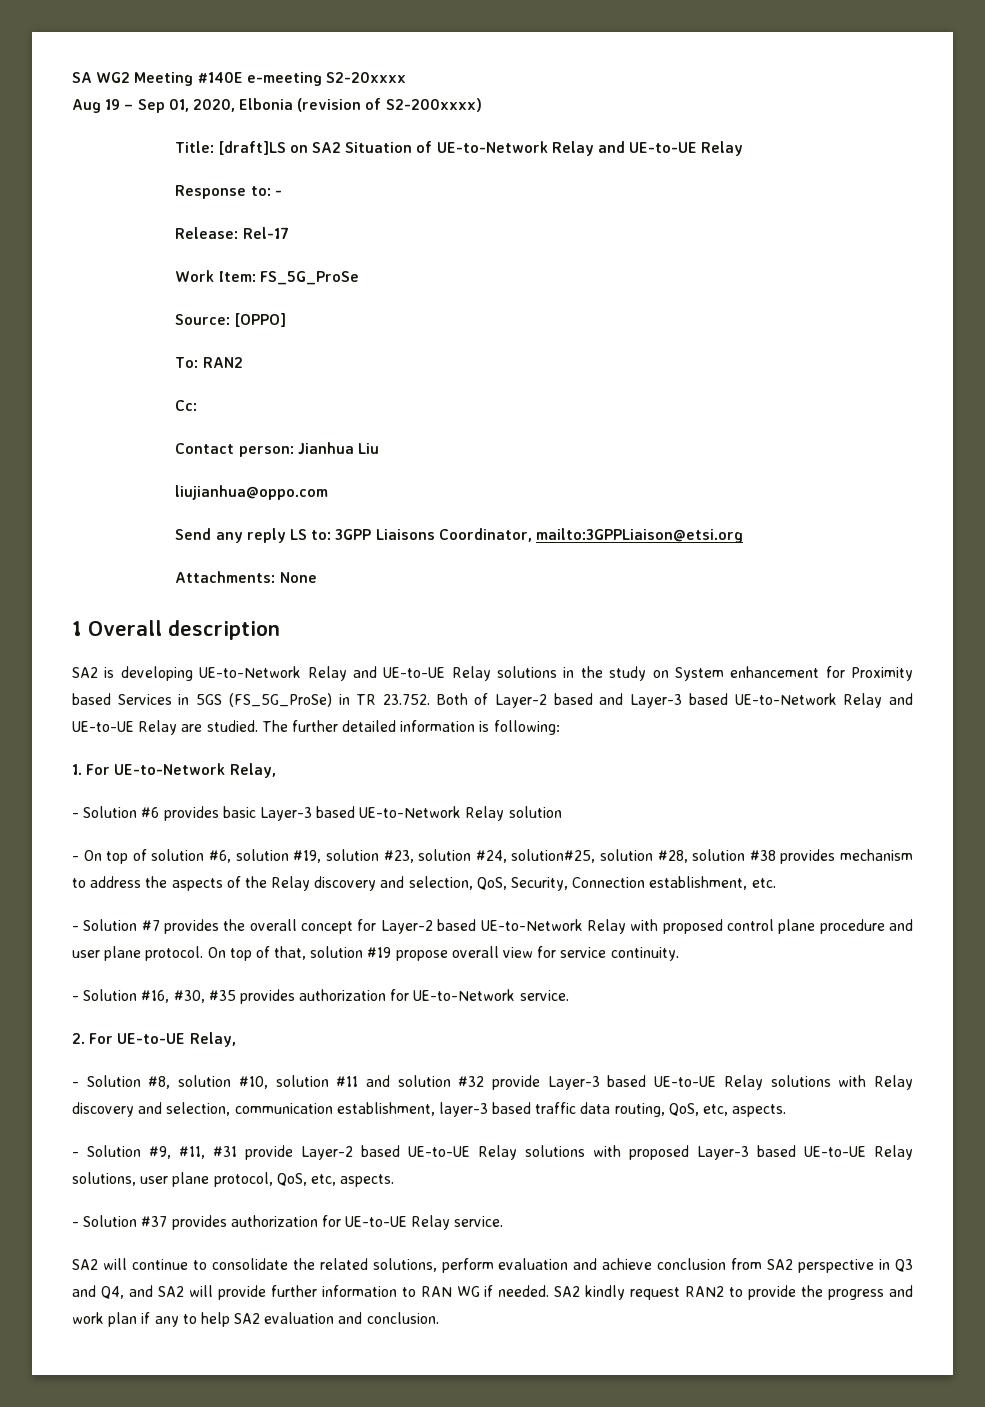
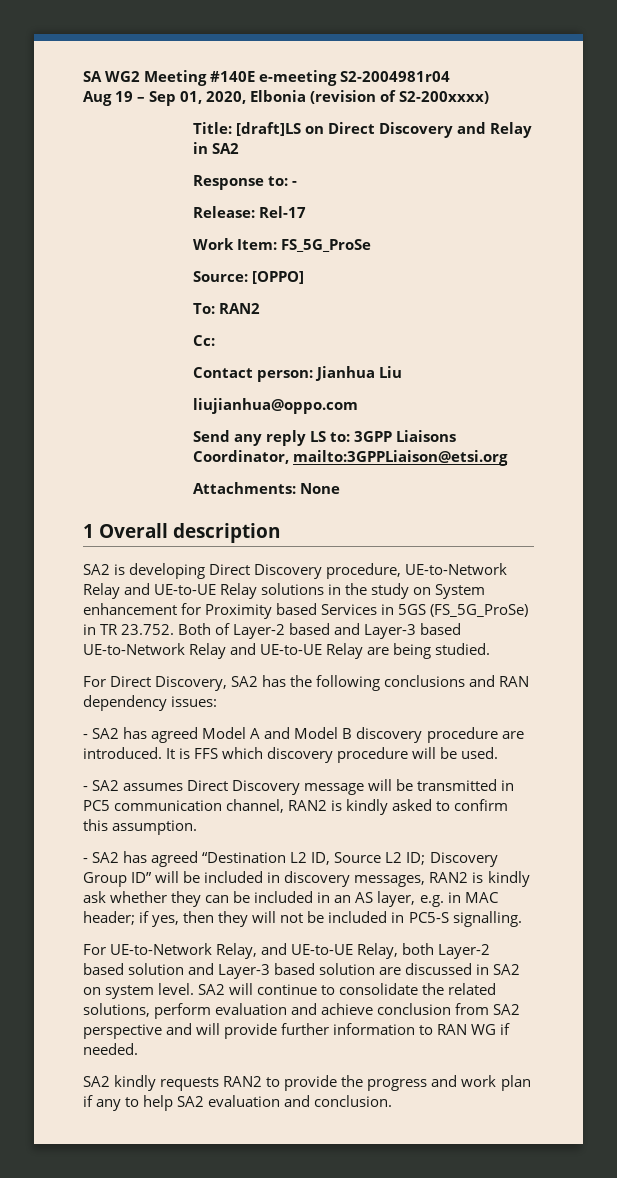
- SA WG2 Meeting #140E e-meeting S2-20xxxx
+ SA WG2 Meeting #140E e-meeting S2-2004981r04
- Title: [draft]LS on SA2 Situation of UE-to-Network Relay and UE-to-UE Relay
+ Title: [draft]LS on Direct Discovery and Relay in SA2
- SA2 is developing UE-to-Network Relay and UE-to-UE Relay solutions in the study on System enhancement for Proximity based Services in 5GS (FS_5G_ProSe) in TR 23.752. Both of Layer-2 based and Layer-3 based UE-to-Network Relay and UE-to-UE Relay are studied. The further detailed information is following:
- 1. For UE-to-Network Relay,
- - Solution #6 provides basic Layer-3 based UE-to-Network Relay solution
- - On top of solution #6, solution #19, solution #23, solution #24, solution#25, solution #28, solution #38 provides mechanism to address the aspects of the Relay discovery and selection, QoS, Security, Connection establishment, etc.
- - Solution #7 provides the overall concept for Layer-2 based UE-to-Network Relay with proposed control plane procedure and user plane protocol. On top of that, solution #19 propose overall view for service continuity.
- - Solution #16, #30, #35 provides authorization for UE-to-Network service.
- 2. For UE-to-UE Relay,
- - Solution #8, solution #10, solution #11 and solution #32 provide Layer-3 based UE-to-UE Relay solutions with Relay discovery and selection, communication establishment, layer-3 based traffic data routing, QoS, etc, aspects.
- - Solution #9, #11, #31 provide Layer-2 based UE-to-UE Relay solutions with proposed Layer-3 based UE-to-UE Relay solutions, user plane protocol, QoS, etc, aspects.
- - Solution #37 provides authorization for UE-to-UE Relay service.
- SA2 will continue to consolidate the related solutions, perform evaluation and achieve conclusion from SA2 perspective in Q3 and Q4, and SA2 will provide further information to RAN WG if needed. SA2 kindly request RAN2 to provide the progress and work plan if any to help SA2 evaluation and conclusion.
+ SA2 is developing Direct Discovery procedure, UE-to-Network Relay and UE-to-UE Relay solutions in the study on System enhancement for Proximity based Services in 5GS (FS_5G_ProSe) in TR 23.752. Both of Layer-2 based and Layer-3 based UE-to-Network Relay and UE-to-UE Relay are being studied.
+ For Direct Discovery, SA2 has the following conclusions and RAN dependency issues:
+ - SA2 has agreed Model A and Model B discovery procedure are introduced. It is FFS which discovery procedure will be used.
+ - SA2 assumes Direct Discovery message will be transmitted in PC5 communication channel, RAN2 is kindly asked to confirm this assumption.
+ - SA2 has agreed “Destination L2 ID, Source L2 ID; Discovery Group ID” will be included in discovery messages, RAN2 is kindly ask whether they can be included in an AS layer, e.g. in MAC header; if yes, then they will not be included in PC5-S signalling.
+ For UE-to-Network Relay, and UE-to-UE Relay, both Layer-2 based solution and Layer-3 based solution are discussed in SA2 on system level. SA2 will continue to consolidate the related solutions, perform evaluation and achieve conclusion from SA2 perspective and will provide further information to RAN WG if needed.
+ SA2 kindly requests RAN2 to provide the progress and work plan if any to help SA2 evaluation and conclusion.

